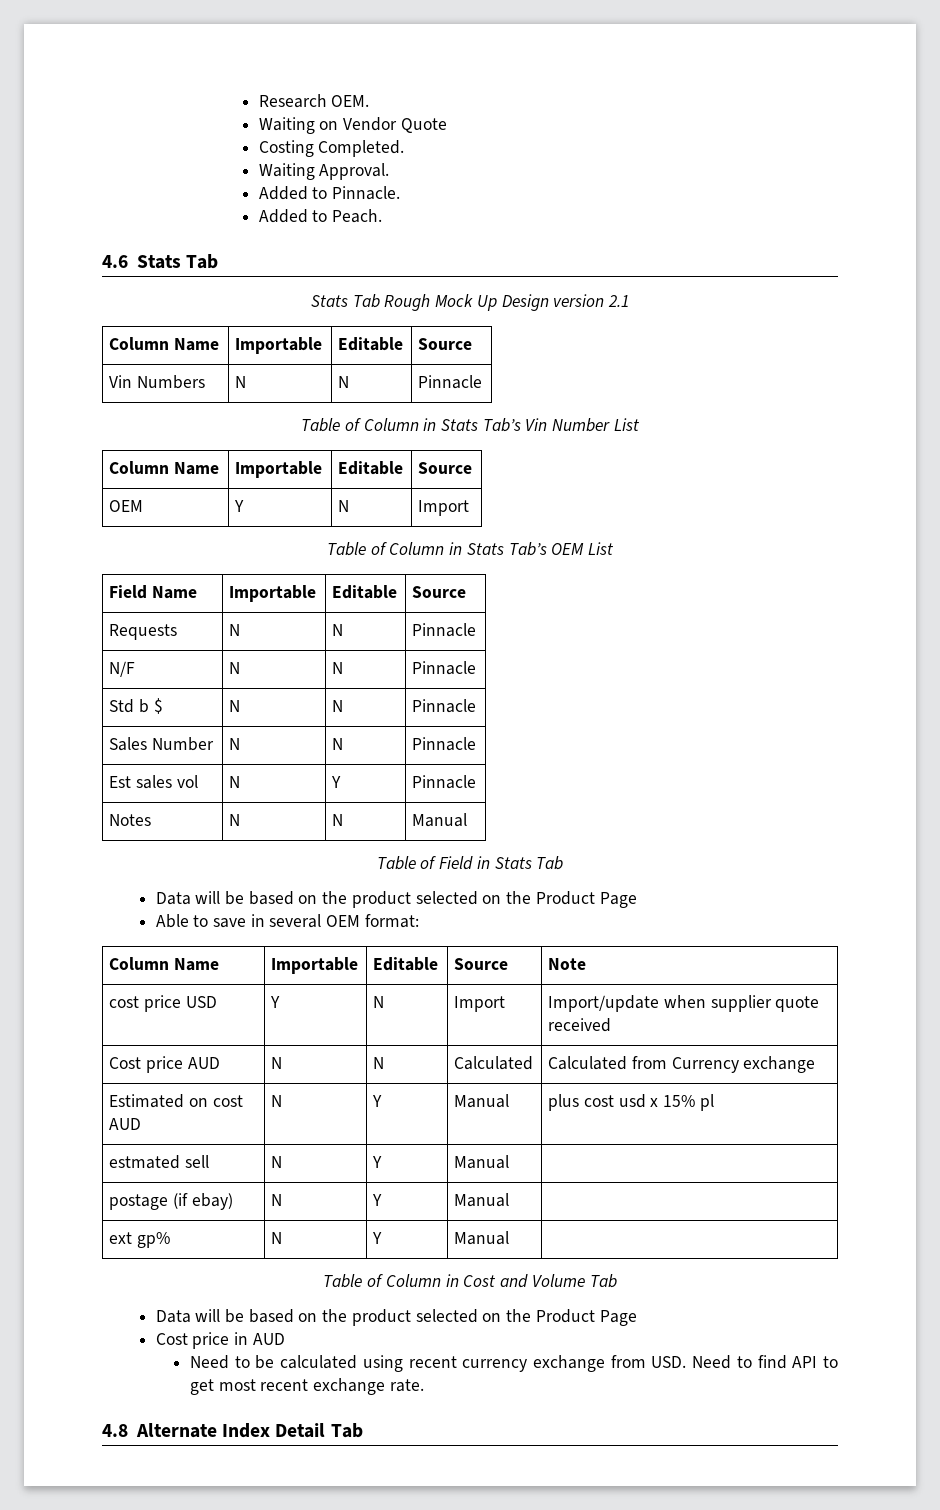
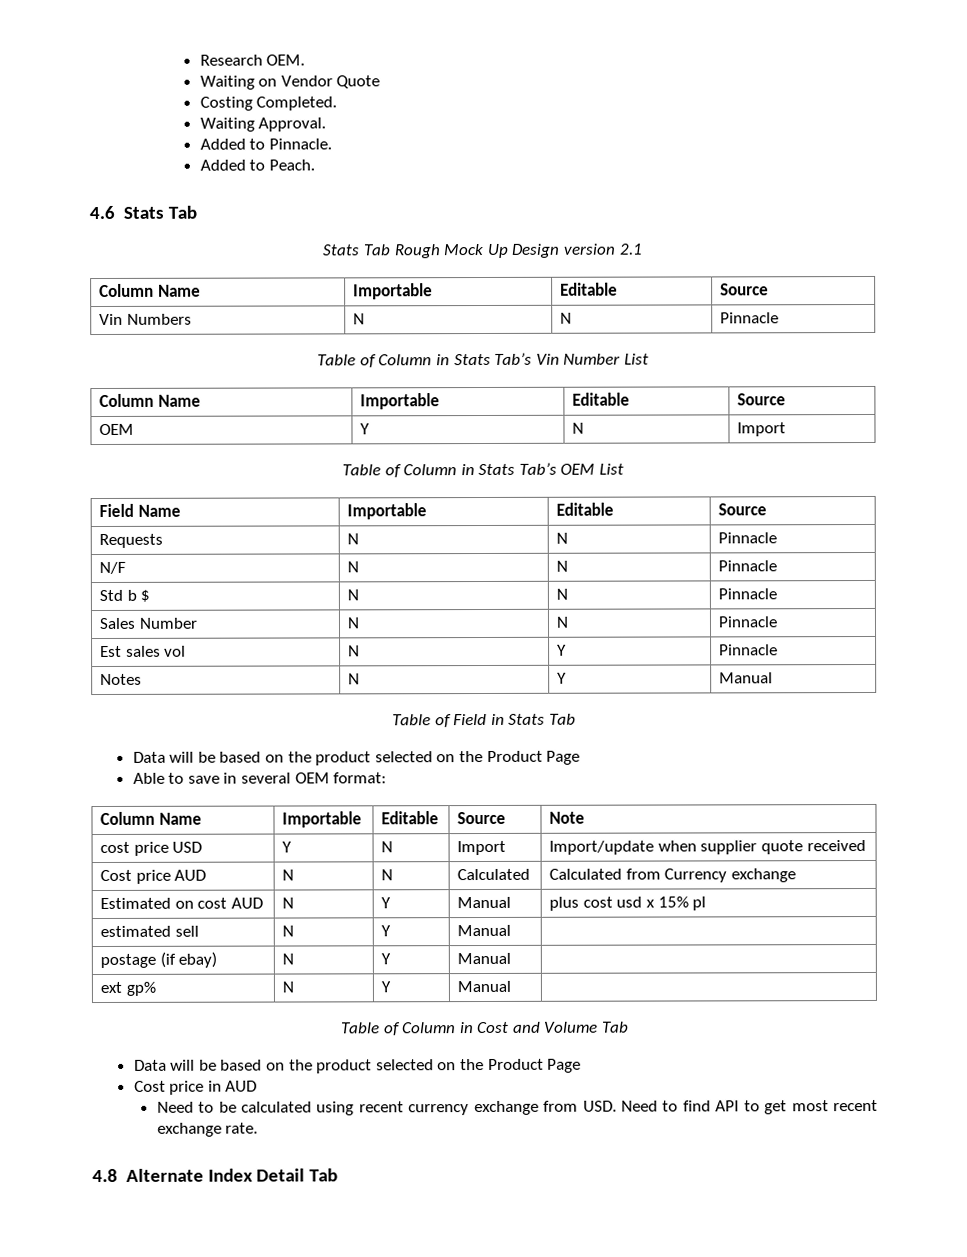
- Notes | N | N | Manual
+ Notes | N | Y | Manual
- estmated sell | N | Y | Manual |
+ estimated sell | N | Y | Manual |

